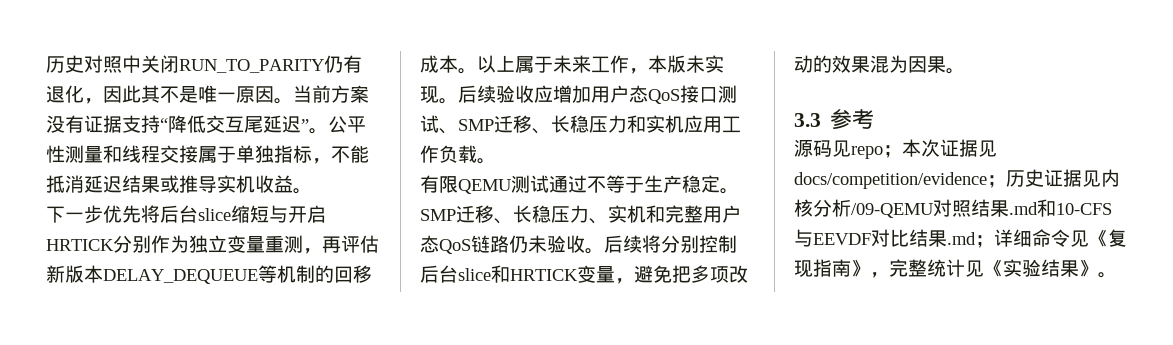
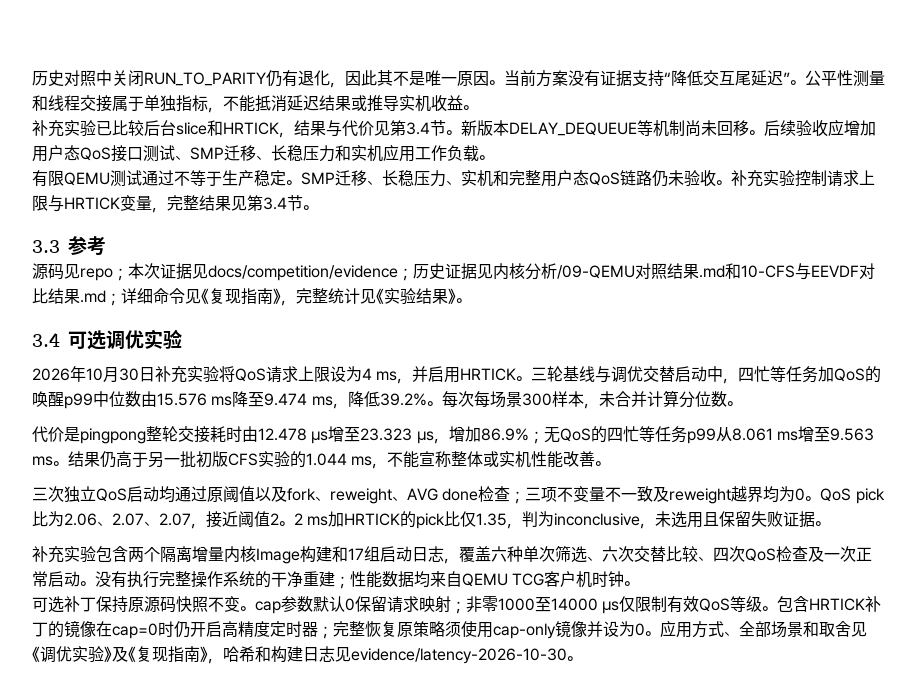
- 下一步优先将后台slice缩短与开启HRTICK分别作为独立变量重测，再评估新版本DELAY_DEQUEUE等机制的回移成本。以上属于未来工作，本版未实现。
+ 补充实验已比较后台slice和HRTICK，结果与代价见第3.4节。新版本DELAY_DEQUEUE等机制尚未回移。
- 后续将分别控制后台slice和HRTICK变量，避免把多项改动的效果混为因果。
+ 补充实验控制请求上限与HRTICK变量，完整结果见第3.4节。
+ 3.4可选调优实验
+ 2026年10月30日补充实验将QoS请求上限设为4 ms，并启用HRTICK。三轮基线与调优交替启动中，四忙等任务加QoS的唤醒p99中位数由15.576 ms降至9.474 ms，降低39.2%。每次每场景300样本，未合并计算分位数。
+ 代价是pingpong整轮交接耗时由12.478 μs增至23.323 μs，增加86.9%；无QoS的四忙等任务p99从8.061 ms增至9.563 ms。结果仍高于另一批初版CFS实验的1.044 ms，不能宣称整体或实机性能改善。
+ 三次独立QoS启动均通过原阈值以及fork、reweight、AVG done检查；三项不变量不一致及reweight越界均为0。QoS pick比为2.06、2.07、2.07，接近阈值2。2 ms加HRTICK的pick比仅1.35，判为inconclusive，未选用且保留失败证据。
+ 补充实验包含两个隔离增量内核Image构建和17组启动日志，覆盖六种单次筛选、六次交替比较、四次QoS检查及一次正常启动。没有执行完整操作系统的干净重建；性能数据均来自QEMU TCG客户机时钟。
+ 可选补丁保持原源码快照不变。cap参数默认0保留请求映射；非零1000至14000 μs仅限制有效QoS等级。包含HRTICK补丁的镜像在cap=0时仍开启高精度定时器；完整恢复原策略须使用cap-only镜像并设为0。应用方式、全部场景和取舍见《调优实验》及《复现指南》，哈希和构建日志见evidence/latency-2026-10-30。

